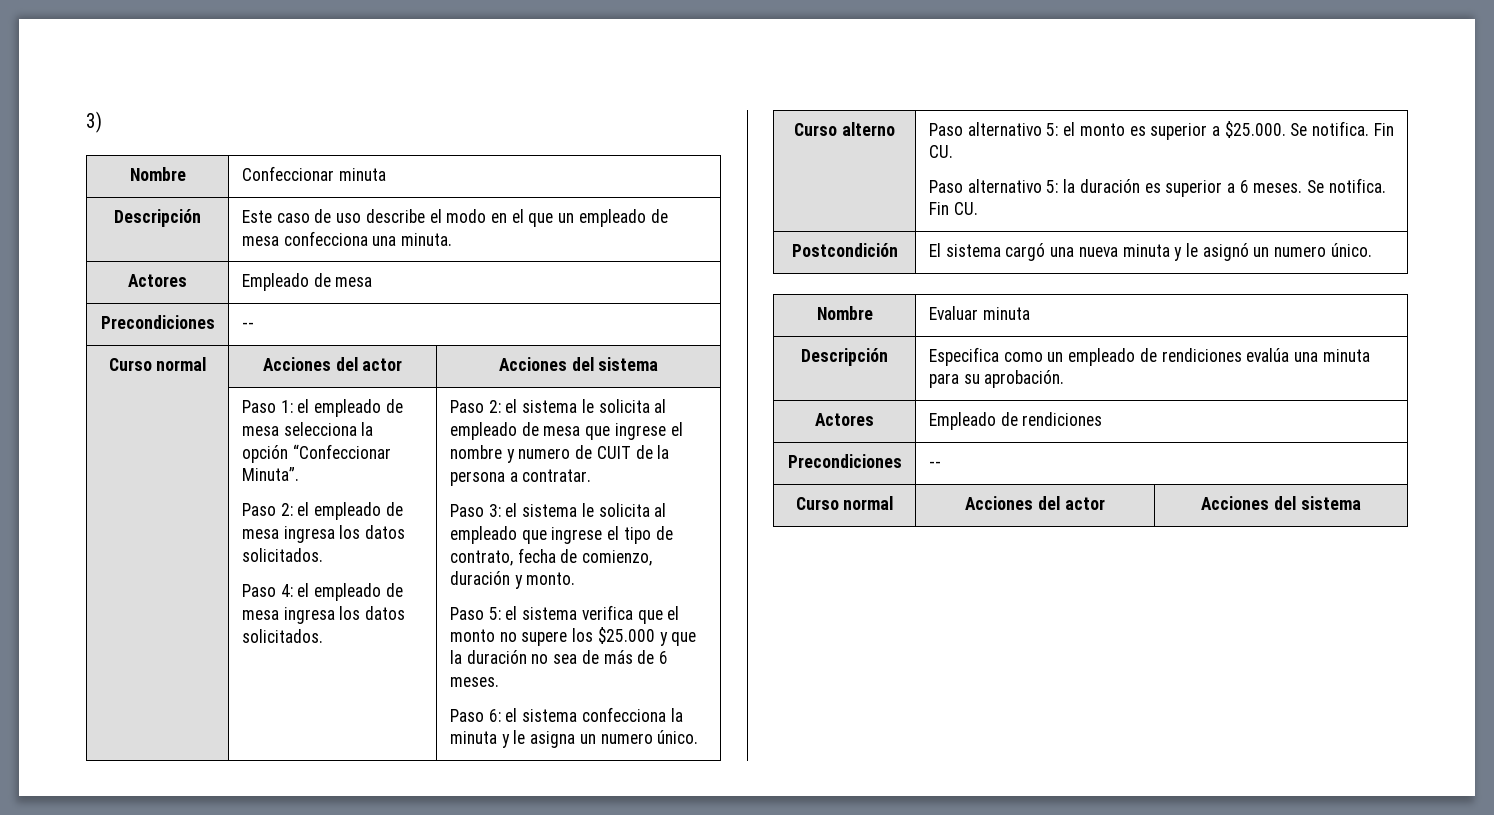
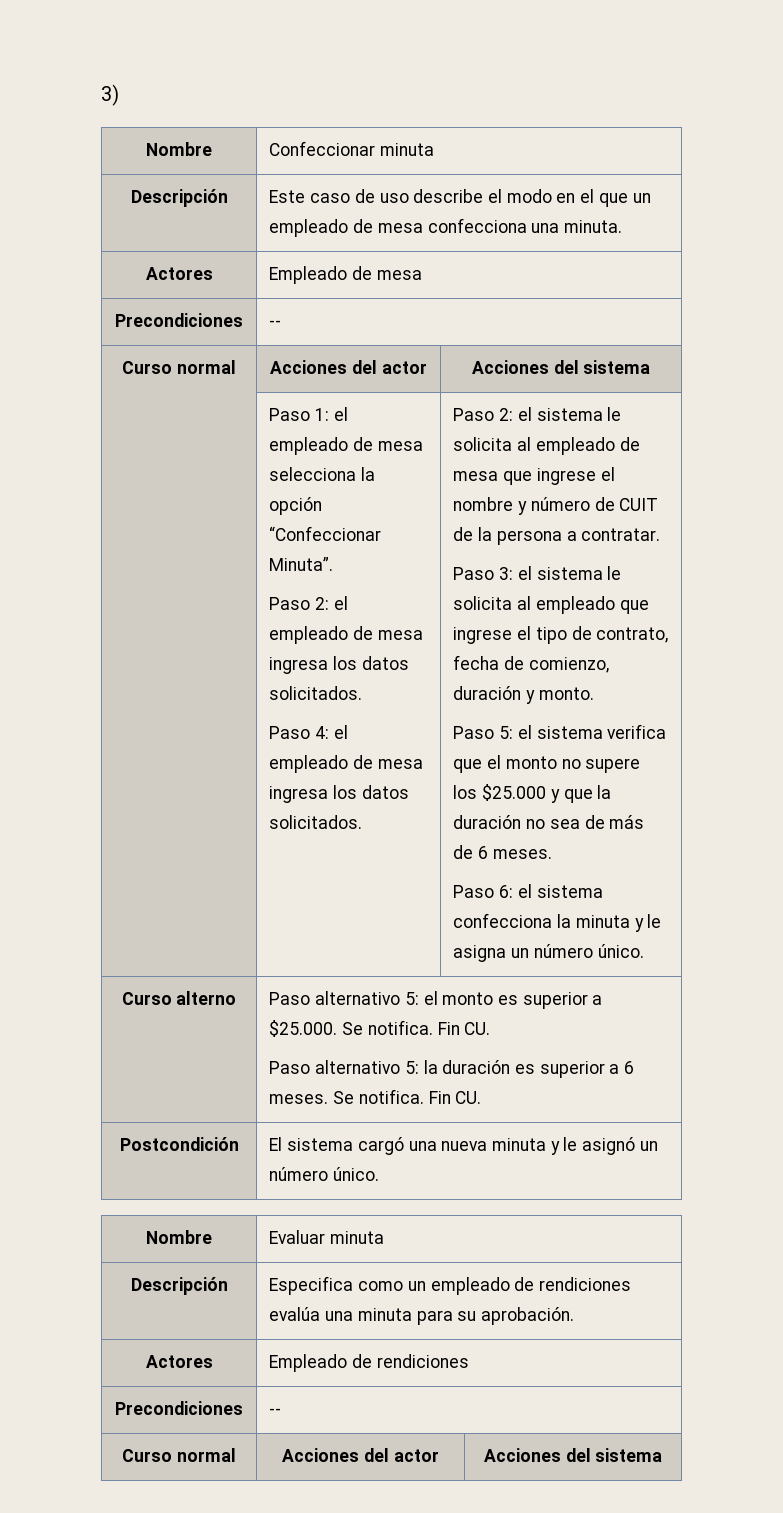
- Paso 2: el sistema le solicita al empleado de mesa que ingrese el nombre y numero de CUIT de la persona a contratar.
+ Paso 2: el sistema le solicita al empleado de mesa que ingrese el nombre y número de CUIT de la persona a contratar.
- Paso 6: el sistema confecciona la minuta y le asigna un numero único.
+ Paso 6: el sistema confecciona la minuta y le asigna un número único.
- Postcondición | El sistema cargó una nueva minuta y le asignó un numero único.
+ Postcondición | El sistema cargó una nueva minuta y le asignó un número único.

